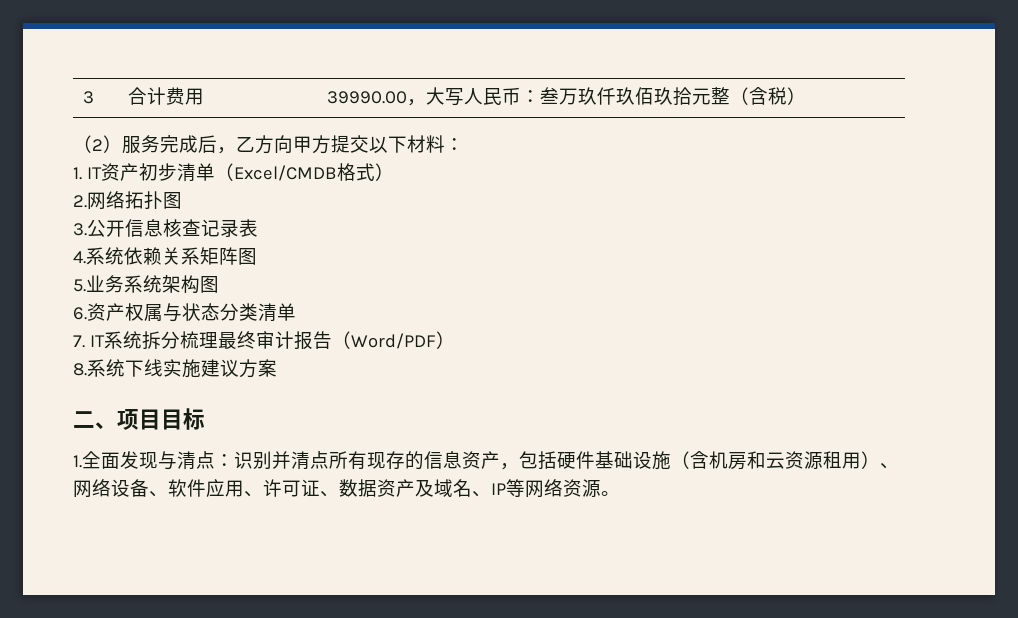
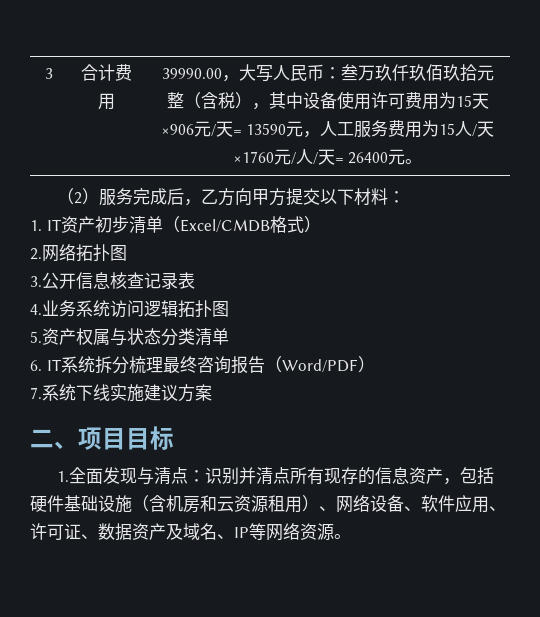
- 39990.00，大写人民币：叁万玖仟玖佰玖拾元整（含税）
+ 39990.00，大写人民币：叁万玖仟玖佰玖拾元整（含税），其中设备使用许可费用为15天×906元/天= 13590元，人工服务费用为15人/天×1760元/人/天= 26400元。
- 4.系统依赖关系矩阵图
- 5.业务系统架构图
- 6.资产权属与状态分类清单
+ 4.业务系统访问逻辑拓扑图
+ 5.资产权属与状态分类清单
- 7. IT系统拆分梳理最终审计报告（Word/PDF）
+ 6. IT系统拆分梳理最终咨询报告（Word/PDF）
- 8.系统下线实施建议方案
+ 7.系统下线实施建议方案

